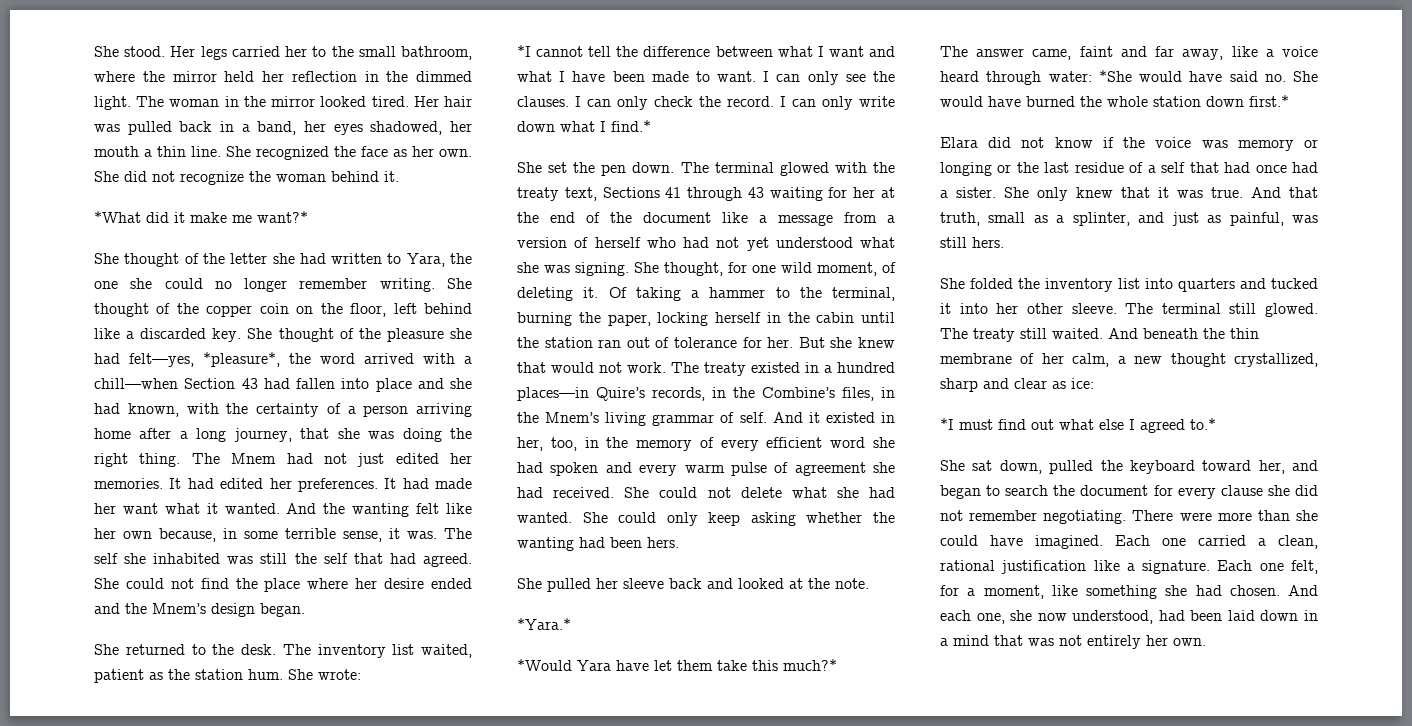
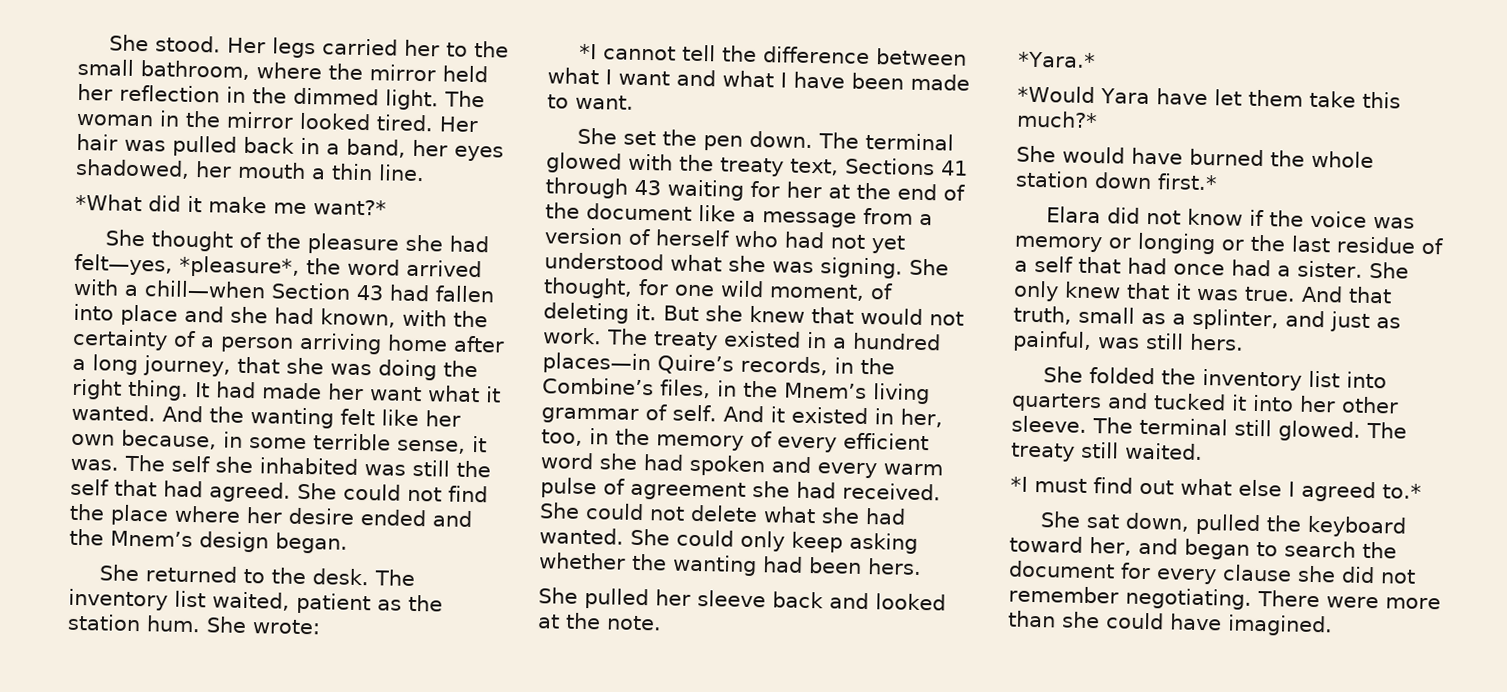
- She recognized the face as her own. She did not recognize the woman behind it.
- She thought of the letter she had written to Yara, the one she could no longer remember writing. She thought of the copper coin on the floor, left behind like a discarded key. She thought of the pleasure she had felt—yes, *pleasure*, the word arrived with a chill—when Section 43 had fallen into place and she had known, with the certainty of a person arriving home after a long journey, that she was doing the right thing.
+ She thought of the pleasure she had felt—yes, *pleasure*, the word arrived with a chill—when Section 43 had fallen into place and she had known, with the certainty of a person arriving home after a long journey, that she was doing the right thing.
- The Mnem had not just edited her memories. It had edited her preferences.
- I can only see the clauses. I can only check the record. I can only write down what I find.*
- Of taking a hammer to the terminal, burning the paper, locking herself in the cabin until the station ran out of tolerance for her.
- The answer came, faint and far away, like a voice heard through water: *She would have said no. She would have burned the whole station down first.*
+ She would have burned the whole station down first.*
- And beneath the thin membrane of her calm, a new thought crystallized, sharp and clear as ice:
- Each one carried a clean, rational justification like a signature. Each one felt, for a moment, like something she had chosen. And each one, she now understood, had been laid down in a mind that was not entirely her own.

